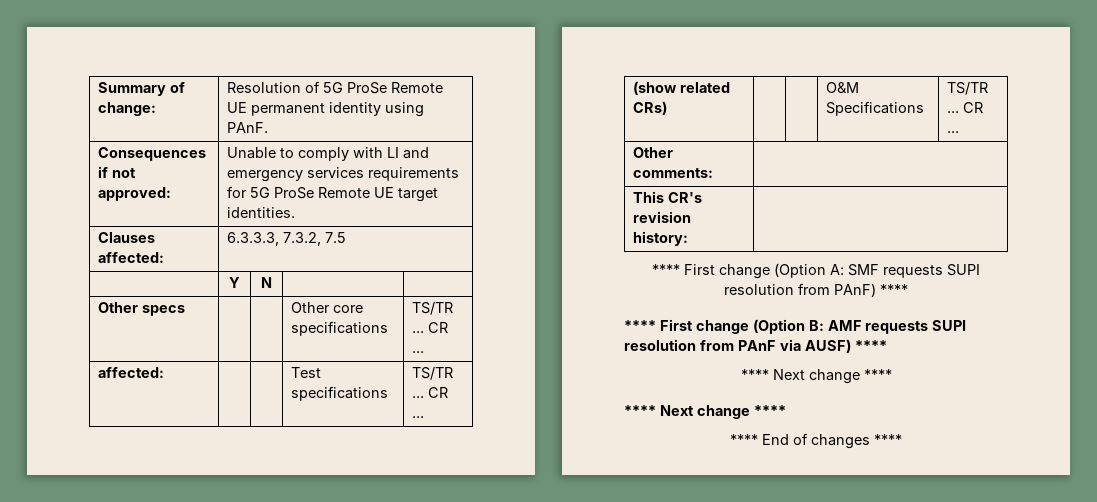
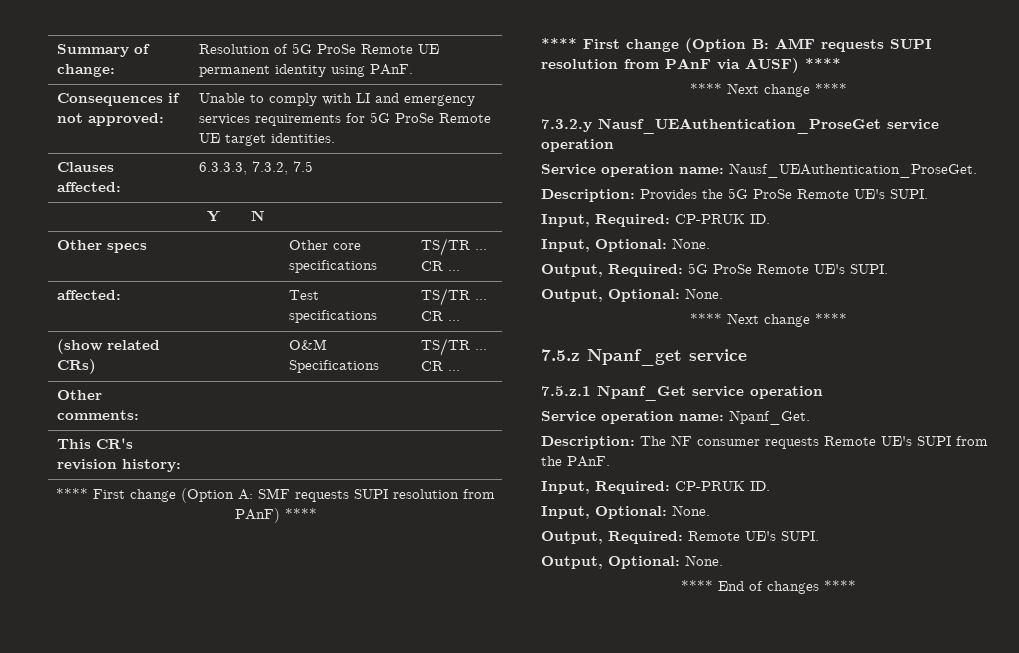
  **** First change (Option B: AMF requests SUPI resolution from PAnF via AUSF) ****
  **** Next change ****
+ 7.3.2.y Nausf_UEAuthentication_ProseGet service operation
+ Service operation name: Nausf_UEAuthentication_ProseGet.
+ Description: Provides the 5G ProSe Remote UE's SUPI.
+ Input, Required: CP-PRUK ID.
+ Input, Optional: None.
+ Output, Required: 5G ProSe Remote UE's SUPI.
+ Output, Optional: None.
  **** Next change ****
+ 7.5.z Npanf_get service
+ 7.5.z.1 Npanf_Get service operation
+ Service operation name: Npanf_Get.
+ Description: The NF consumer requests Remote UE's SUPI from the PAnF.
+ Input, Required: CP-PRUK ID.
+ Input, Optional: None.
+ Output, Required: Remote UE's SUPI.
+ Output, Optional: None.

